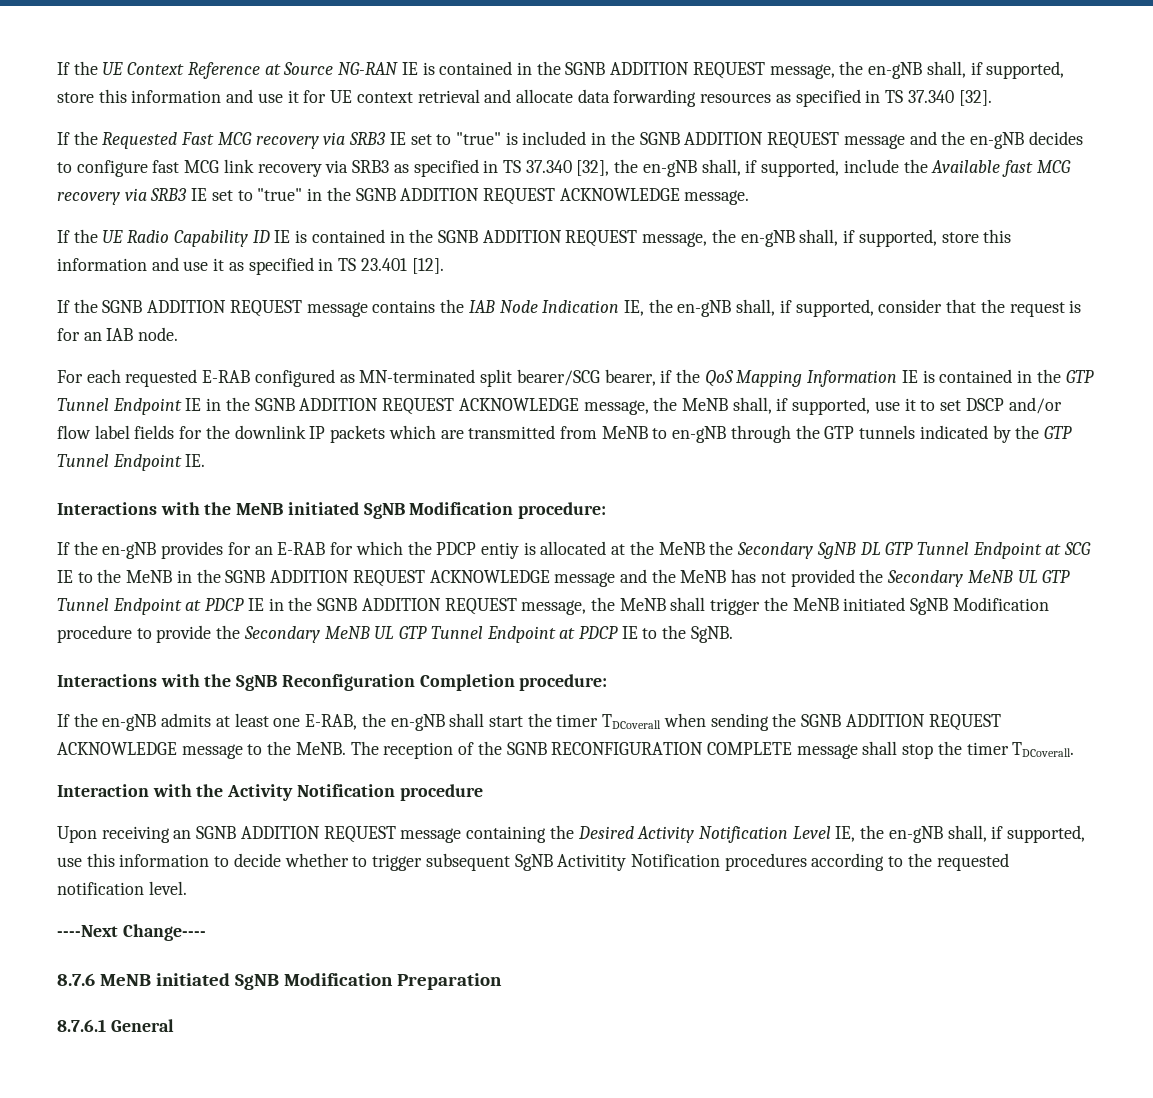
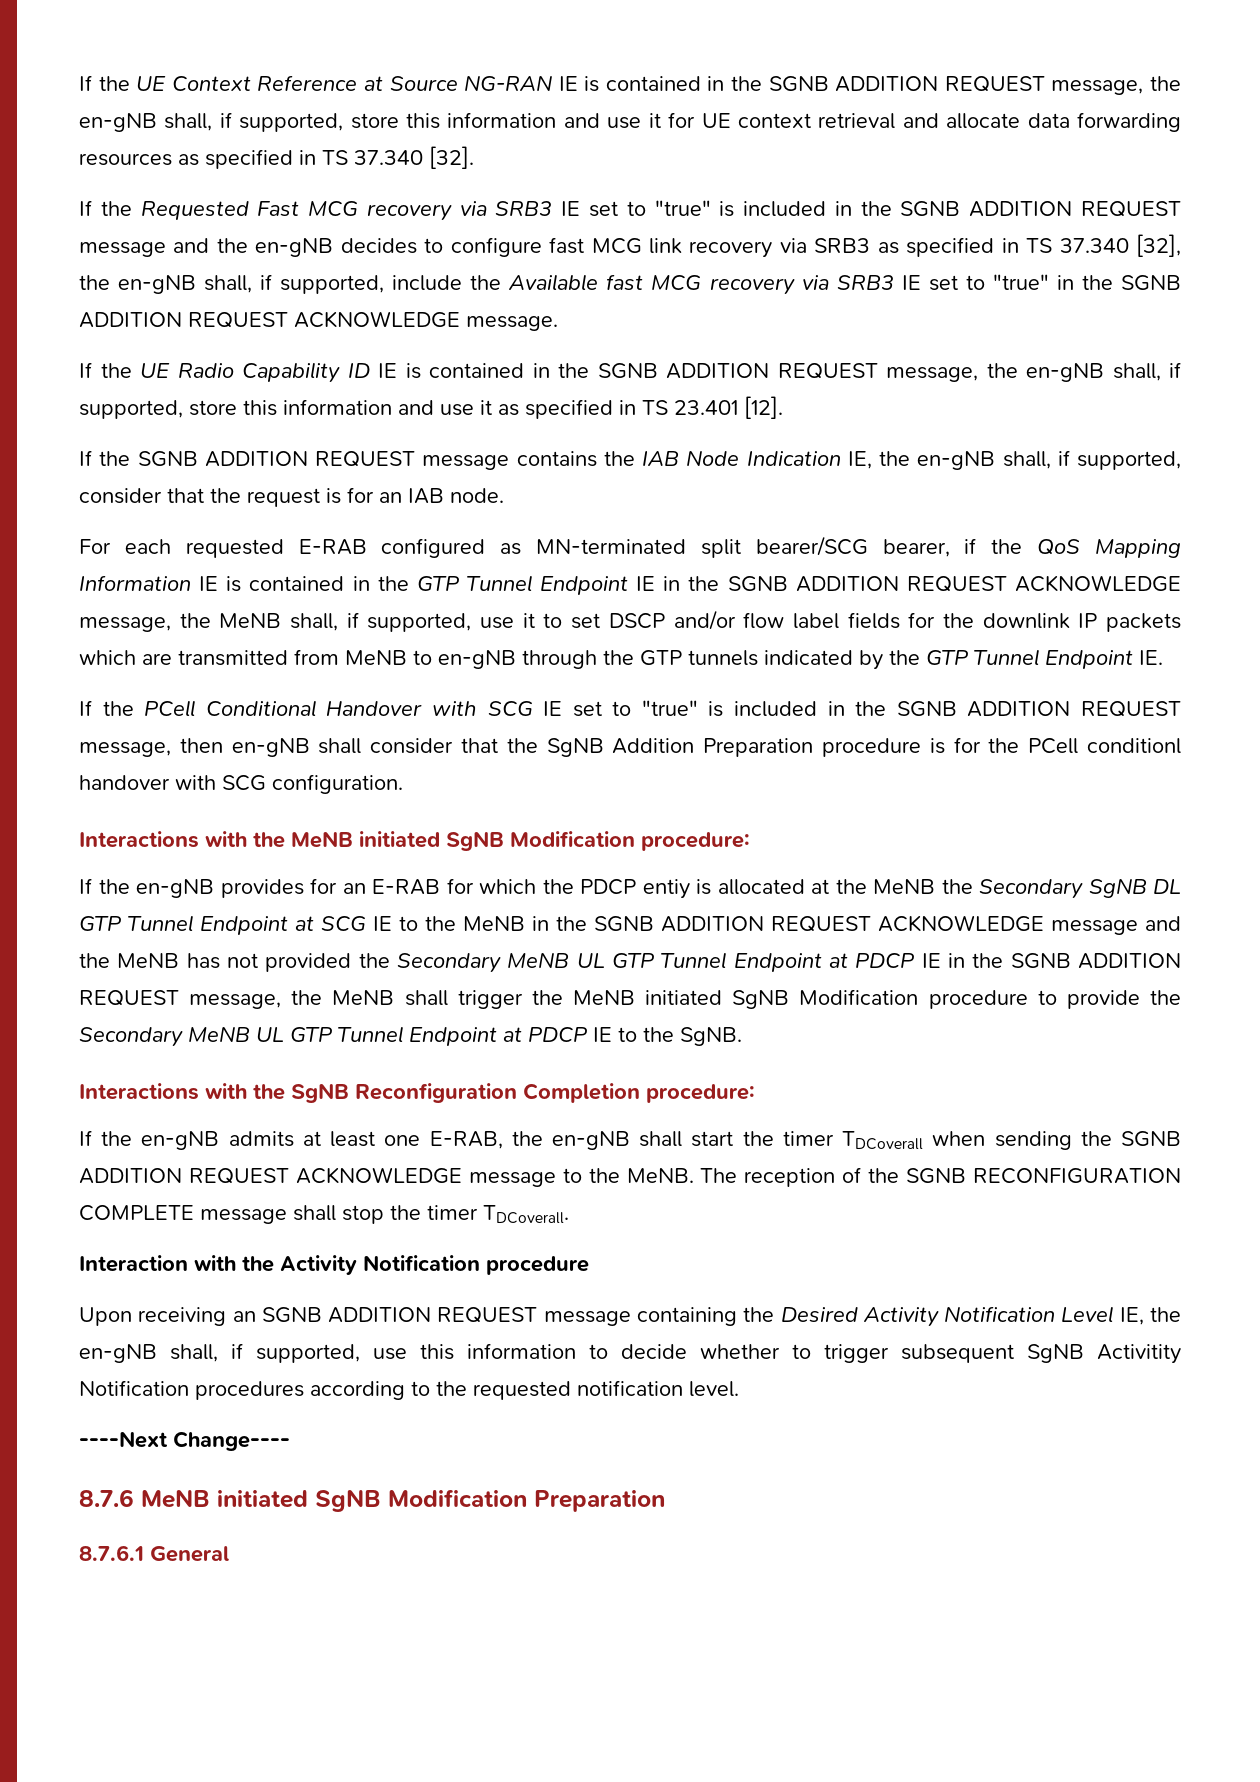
+ If the PCell Conditional Handover with SCG IE set to "true" is included in the SGNB ADDITION REQUEST message, then en-gNB shall consider that the SgNB Addition Preparation procedure is for the PCell conditionl handover with SCG configuration.

